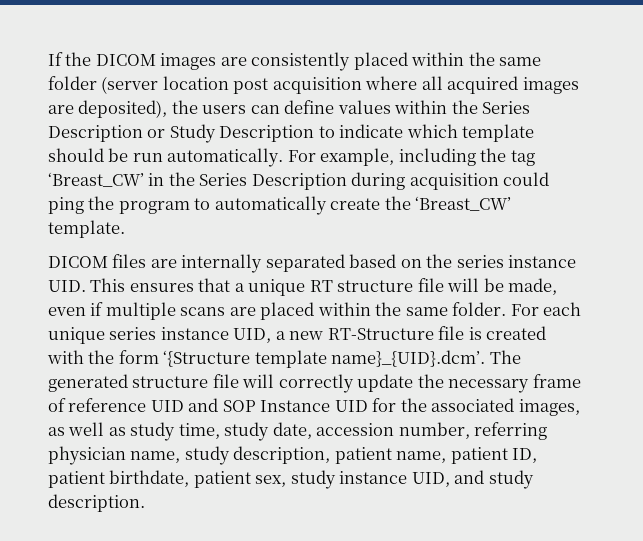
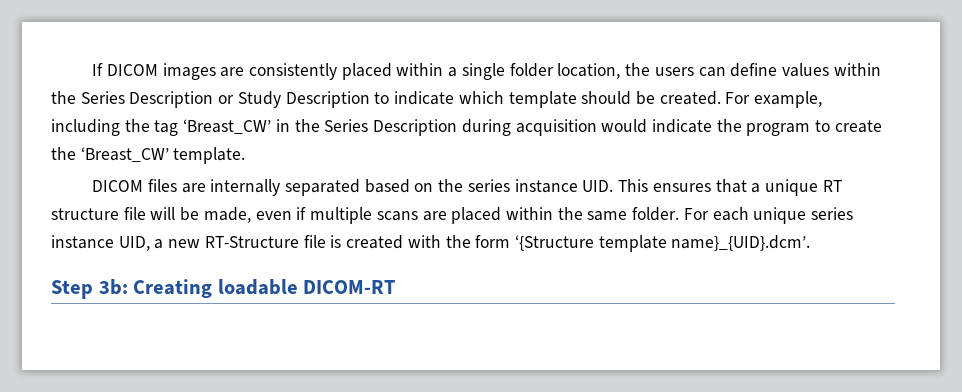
- If the DICOM images are consistently placed within the same folder (server location post acquisition where all acquired images are deposited), the users can define values within the Series Description or Study Description to indicate which template should be run automatically.
+ If DICOM images are consistently placed within a single folder location, the users can define values within the Series Description or Study Description to indicate which template should be created.
- For example, including the tag ‘Breast_CW’ in the Series Description during acquisition could ping the program to automatically create the ‘Breast_CW’ template.
+ For example, including the tag ‘Breast_CW’ in the Series Description during acquisition would indicate the program to create the ‘Breast_CW’ template.
- For each unique series instance UID, a new RT-Structure file is created with the form ‘{Structure template name}_{UID}.dcm’. The generated structure file will correctly update the necessary frame of reference UID and SOP Instance UID for the associated images, as well as study time, study date, accession number, referring physician name, study description, patient name, patient ID, patient birthdate, patient sex, study instance UID, and study description.
+ For each unique series instance UID, a new RT-Structure file is created with the form ‘{Structure template name}_{UID}.dcm’.
+ Step 3b: Creating loadable DICOM-RT

